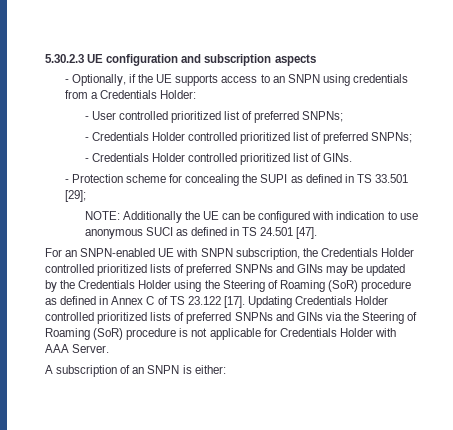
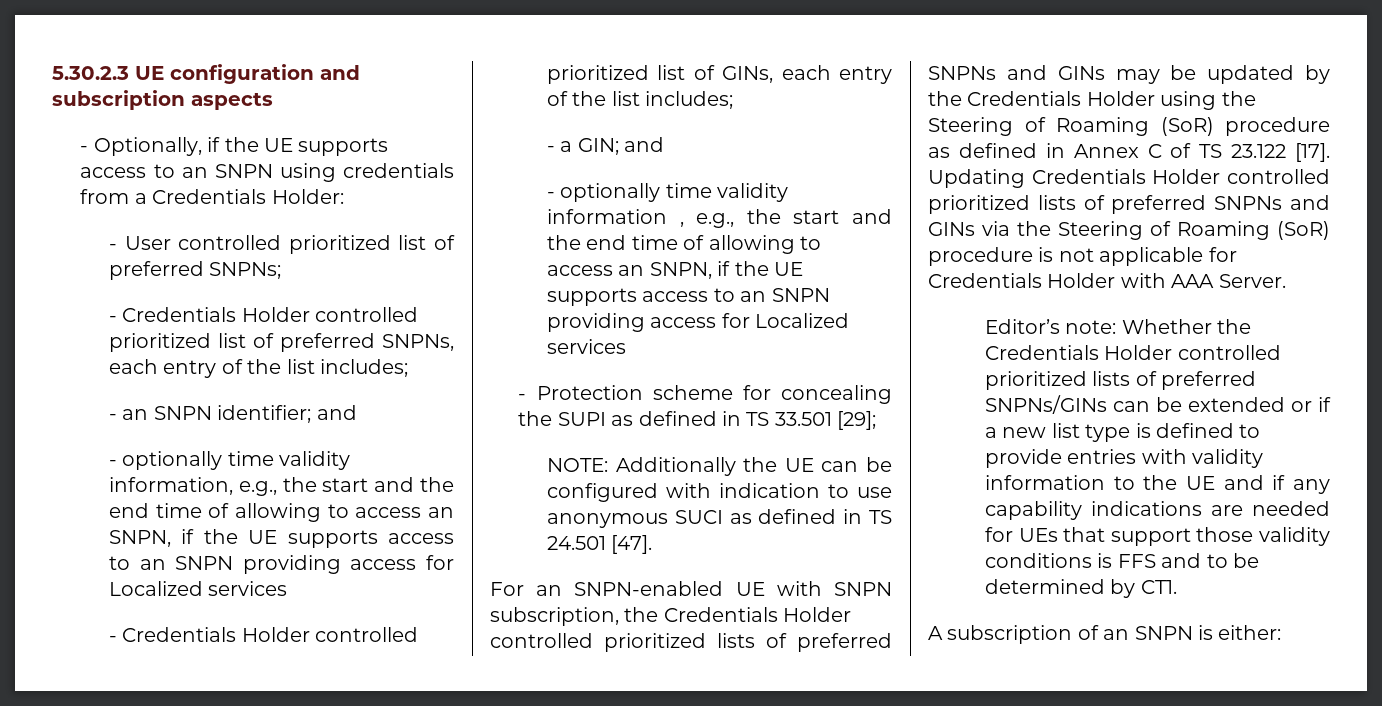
- - Credentials Holder controlled prioritized list of preferred SNPNs;
- - Credentials Holder controlled prioritized list of GINs.
+ - Credentials Holder controlled prioritized list of preferred SNPNs, each entry of the list includes;
+ - an SNPN identifier; and
+ - optionally time validity information, e.g., the start and the end time of allowing to access an SNPN, if the UE supports access to an SNPN providing access for Localized services
+ - Credentials Holder controlled prioritized list of GINs, each entry of the list includes;
+ - a GIN; and
+ - optionally time validity information , e.g., the start and the end time of allowing to access an SNPN, if the UE supports access to an SNPN providing access for Localized services
+ Editor’s note: Whether the Credentials Holder controlled prioritized lists of preferred SNPNs/GINs can be extended or if a new list type is defined to provide entries with validity information to the UE and if any capability indications are needed for UEs that support those validity conditions is FFS and to be determined by CT1.

